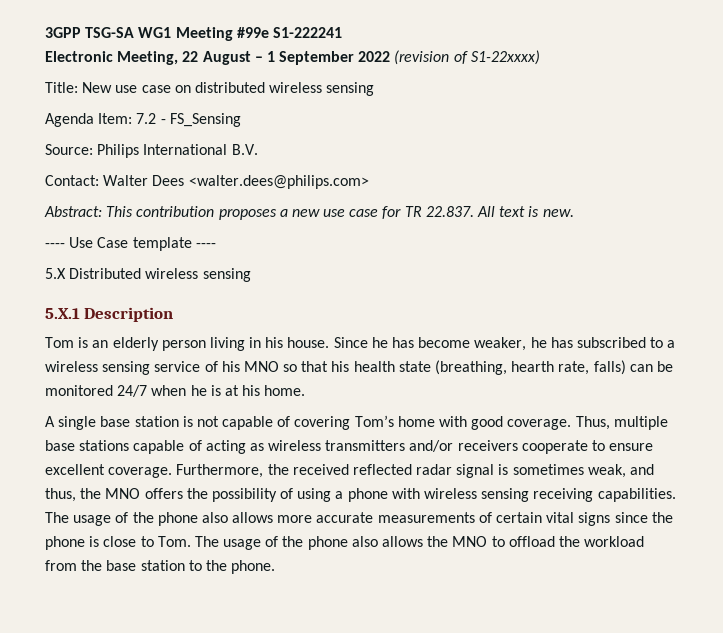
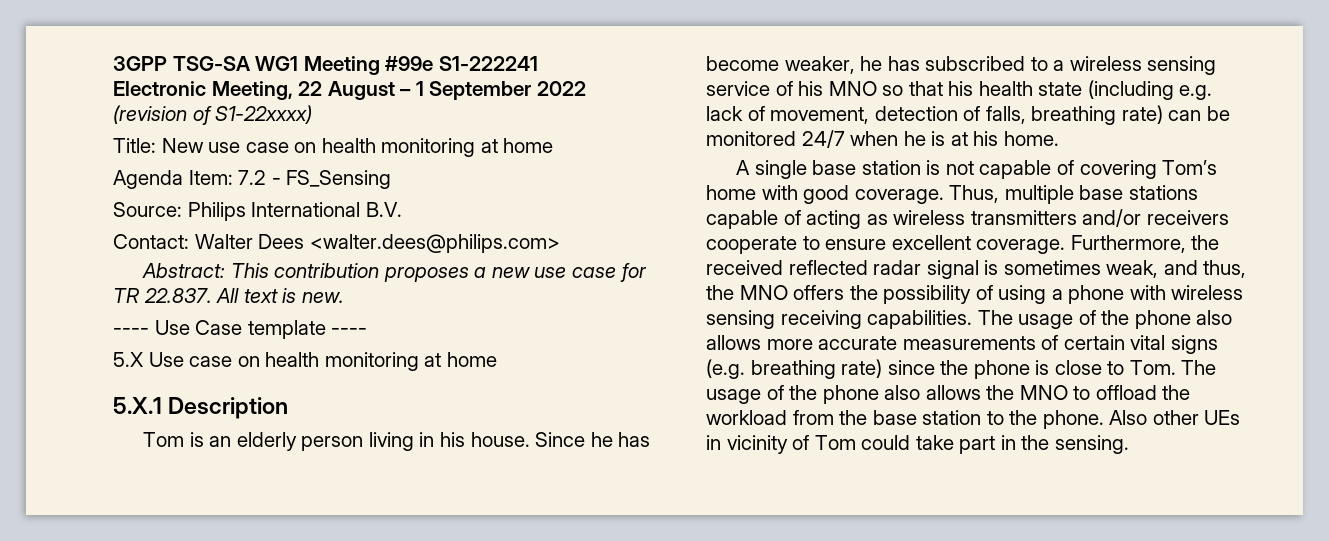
- Title: New use case on distributed wireless sensing
+ Title: New use case on health monitoring at home
- 5.X Distributed wireless sensing
+ 5.X Use case on health monitoring at home
- Since he has become weaker, he has subscribed to a wireless sensing service of his MNO so that his health state (breathing, hearth rate, falls) can be monitored 24/7 when he is at his home.
+ Since he has become weaker, he has subscribed to a wireless sensing service of his MNO so that his health state (including e.g. lack of movement, detection of falls, breathing rate) can be monitored 24/7 when he is at his home.
- The usage of the phone also allows more accurate measurements of certain vital signs since the phone is close to Tom. The usage of the phone also allows the MNO to offload the workload from the base station to the phone.
+ The usage of the phone also allows more accurate measurements of certain vital signs (e.g. breathing rate) since the phone is close to Tom. The usage of the phone also allows the MNO to offload the workload from the base station to the phone.
+ Also other UEs in vicinity of Tom could take part in the sensing.

